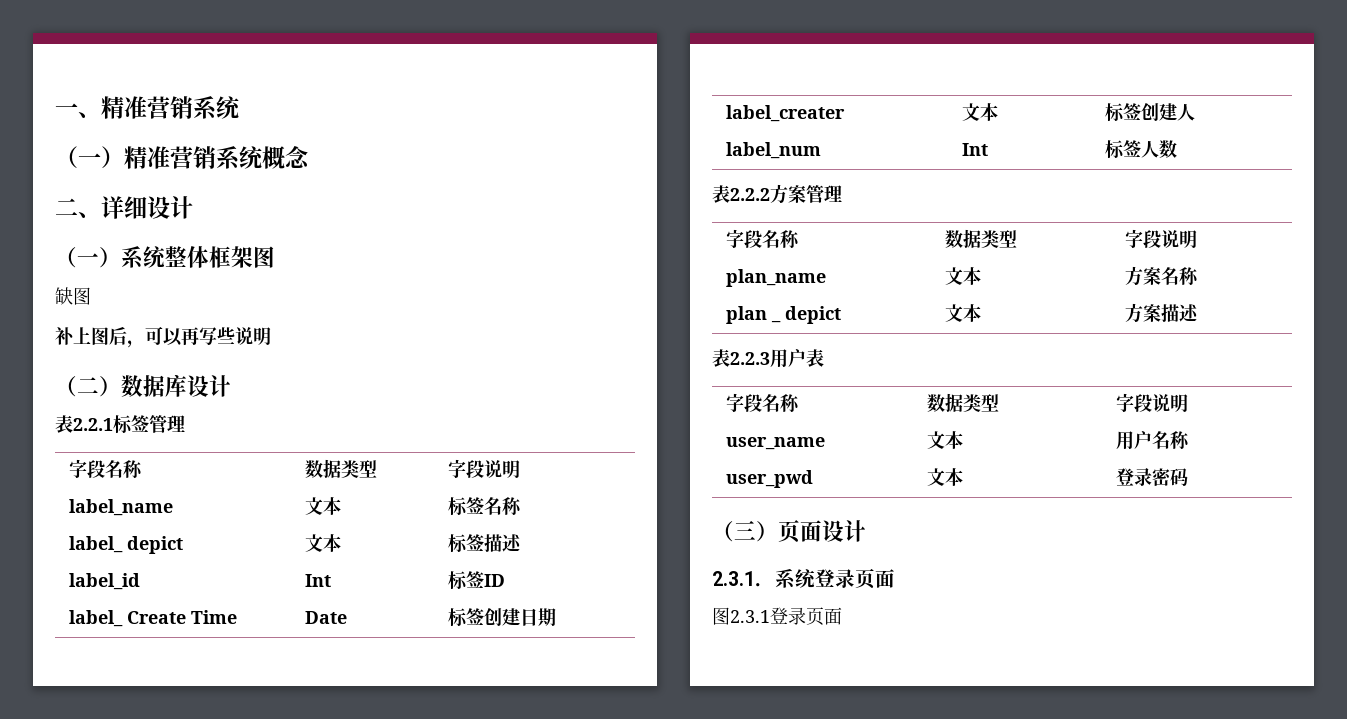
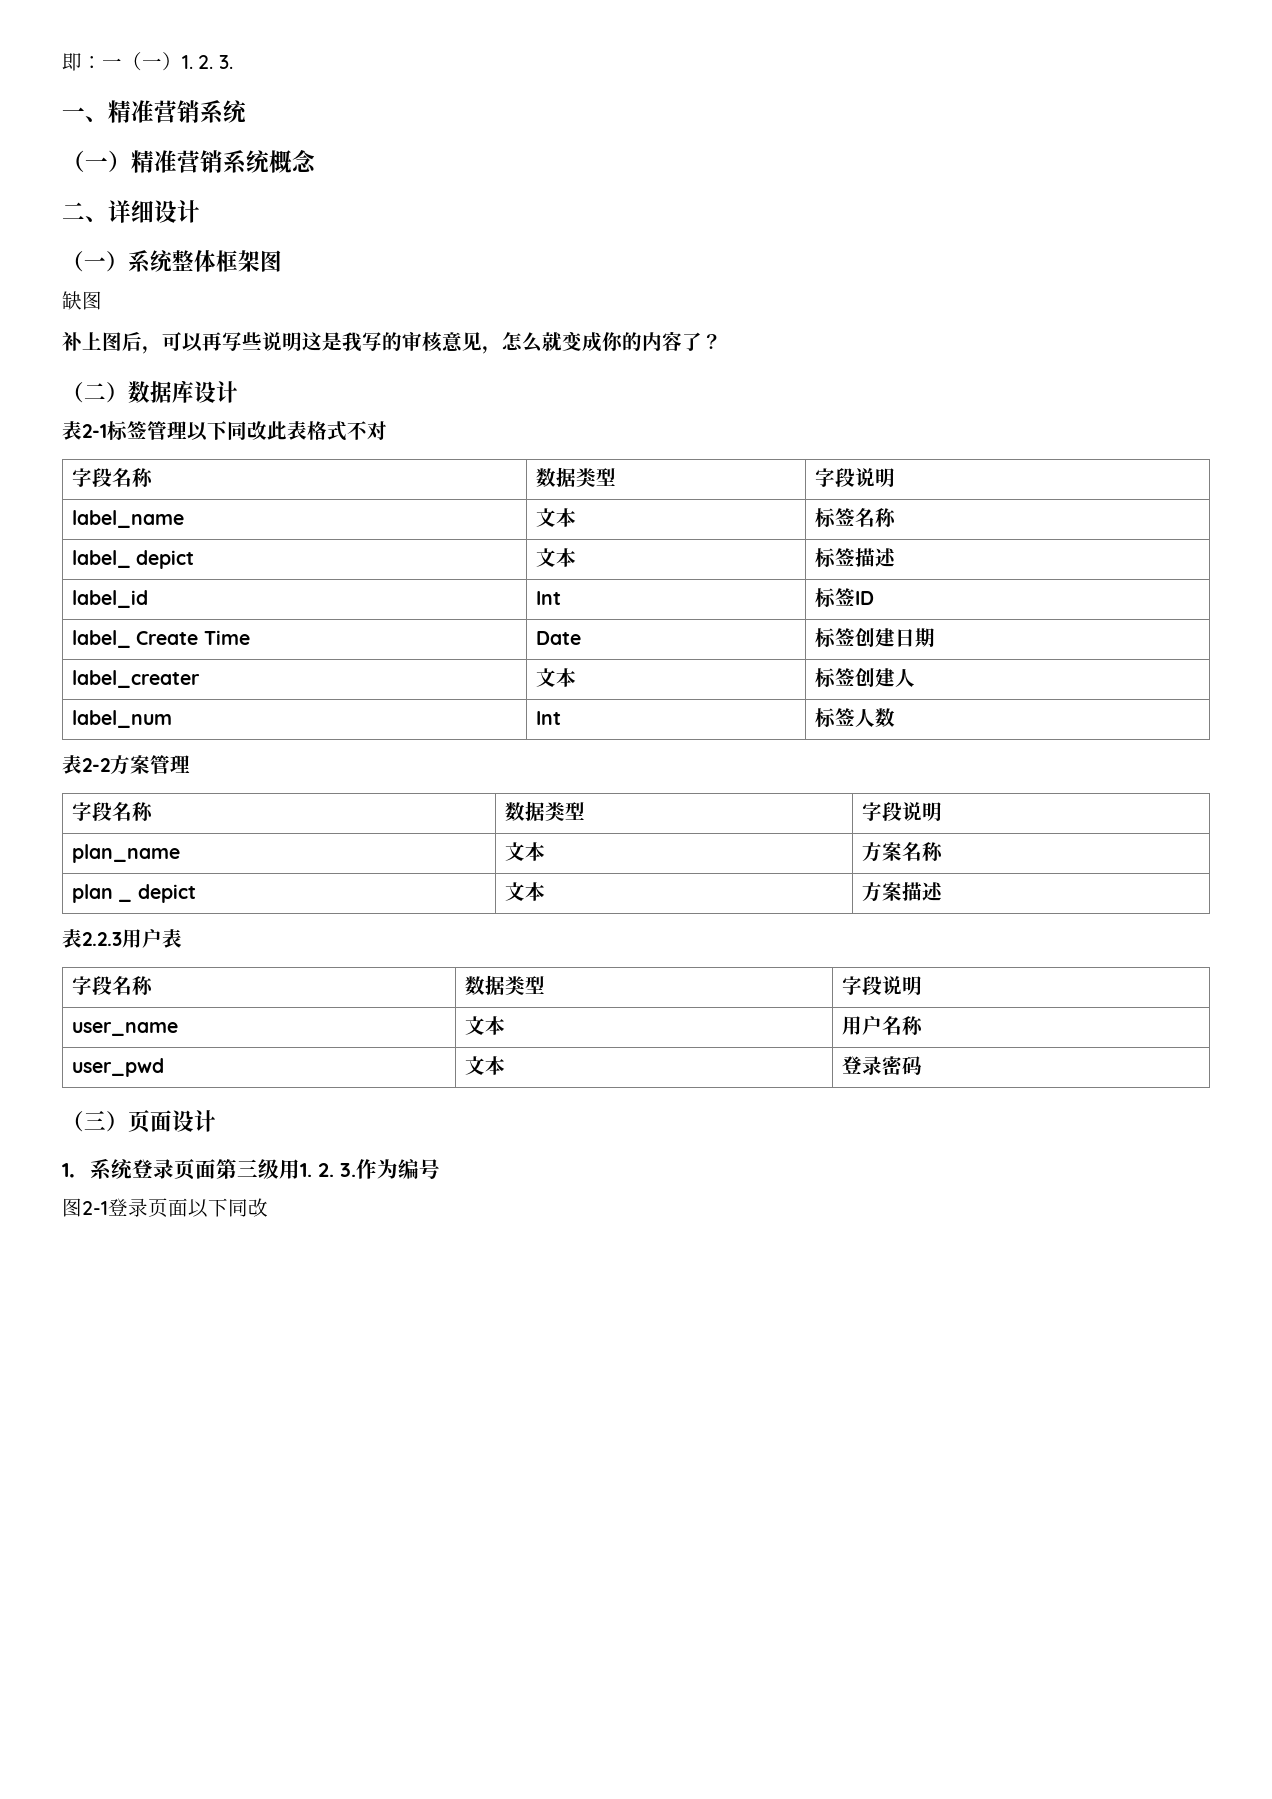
+ 即：一（一）1. 2. 3.
- 补上图后，可以再写些说明
+ 补上图后，可以再写些说明这是我写的审核意见，怎么就变成你的内容了？
- 表2.2.1标签管理
+ 表2-1标签管理以下同改此表格式不对
- 表2.2.2方案管理
+ 表2-2方案管理
- 2.3.1．系统登录页面
- 图2.3.1登录页面
+ 1．系统登录页面第三级用1. 2. 3.作为编号
+ 图2-1登录页面以下同改

